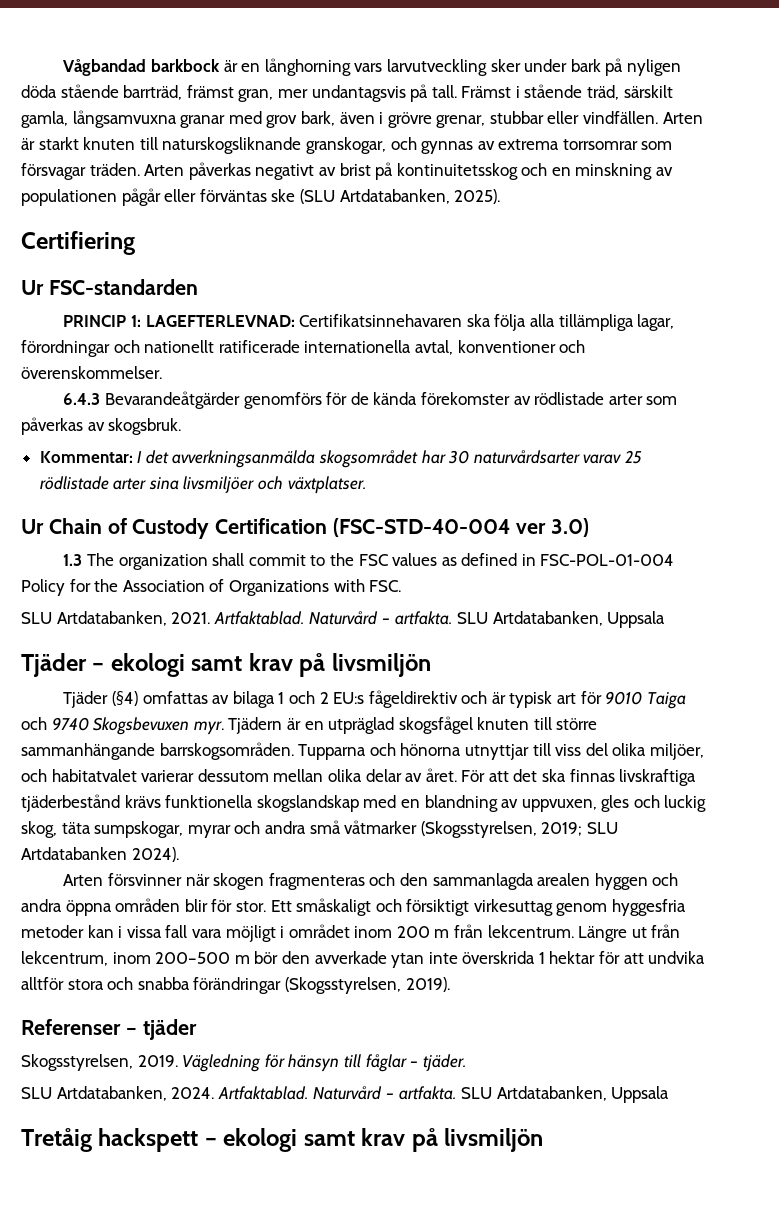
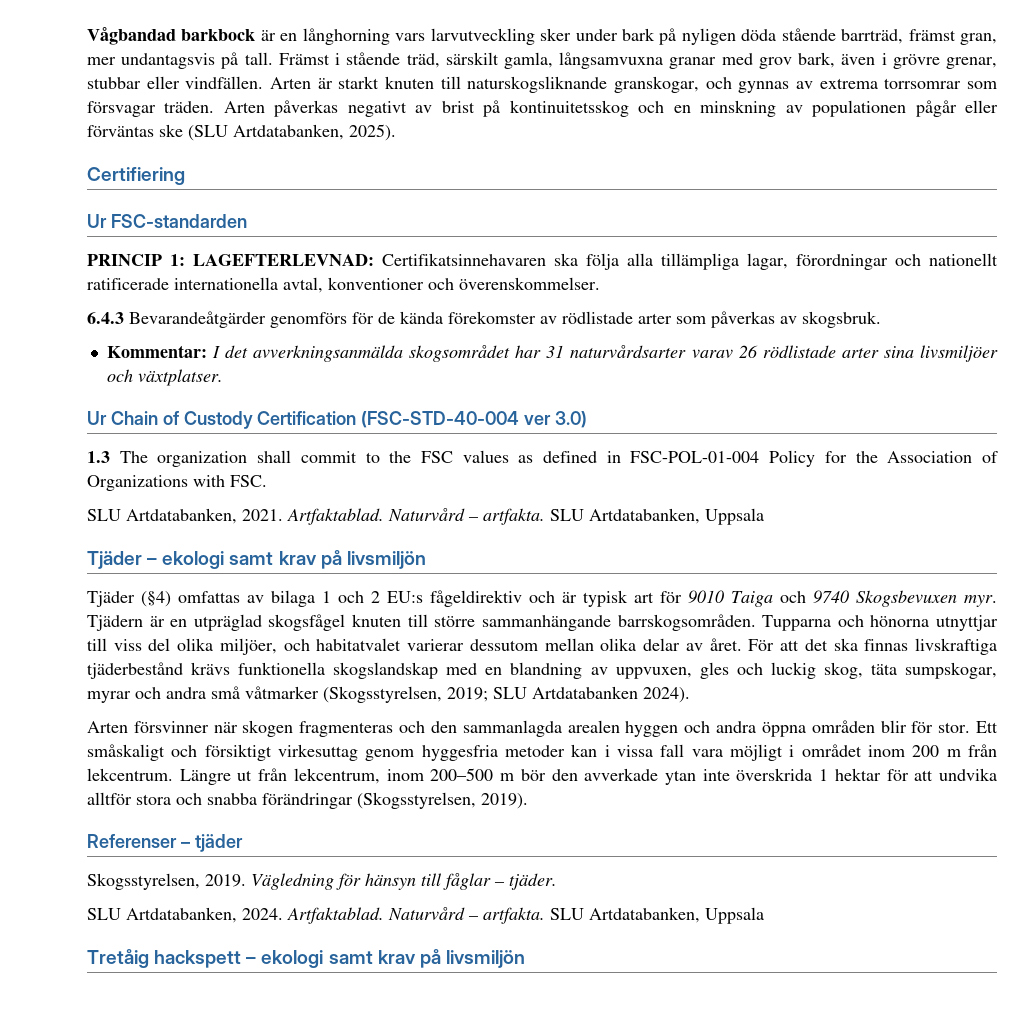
- Kommentar: I det avverkningsanmälda skogsområdet har 30 naturvårdsarter varav 25 rödlistade arter sina livsmiljöer och växtplatser.
+ Kommentar: I det avverkningsanmälda skogsområdet har 31 naturvårdsarter varav 26 rödlistade arter sina livsmiljöer och växtplatser.

